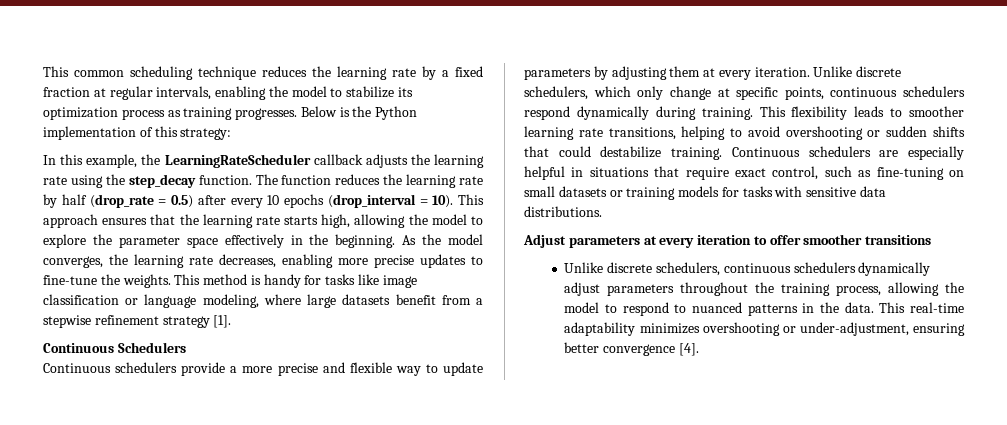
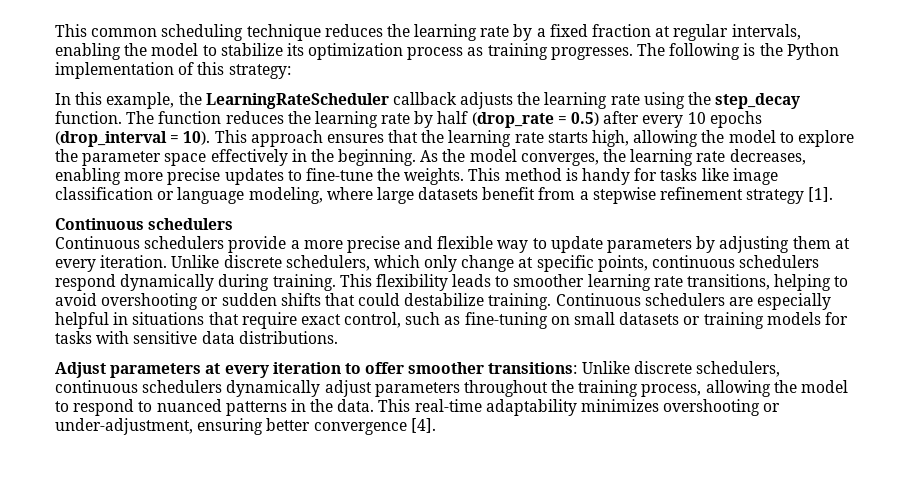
- Below is the Python implementation of this strategy:
+ The following is the Python implementation of this strategy:
  This method is handy for tasks like image classification or language modeling, where large datasets benefit from a stepwise refinement strategy [1].
- Continuous Schedulers
+ Continuous schedulers
- Adjust parameters at every iteration to offer smoother transitions
- Unlike discrete schedulers, continuous schedulers dynamically adjust parameters throughout the training process, allowing the model to respond to nuanced patterns in the data.
+ Adjust parameters at every iteration to offer smoother transitions: Unlike discrete schedulers, continuous schedulers dynamically adjust parameters throughout the training process, allowing the model to respond to nuanced patterns in the data.

